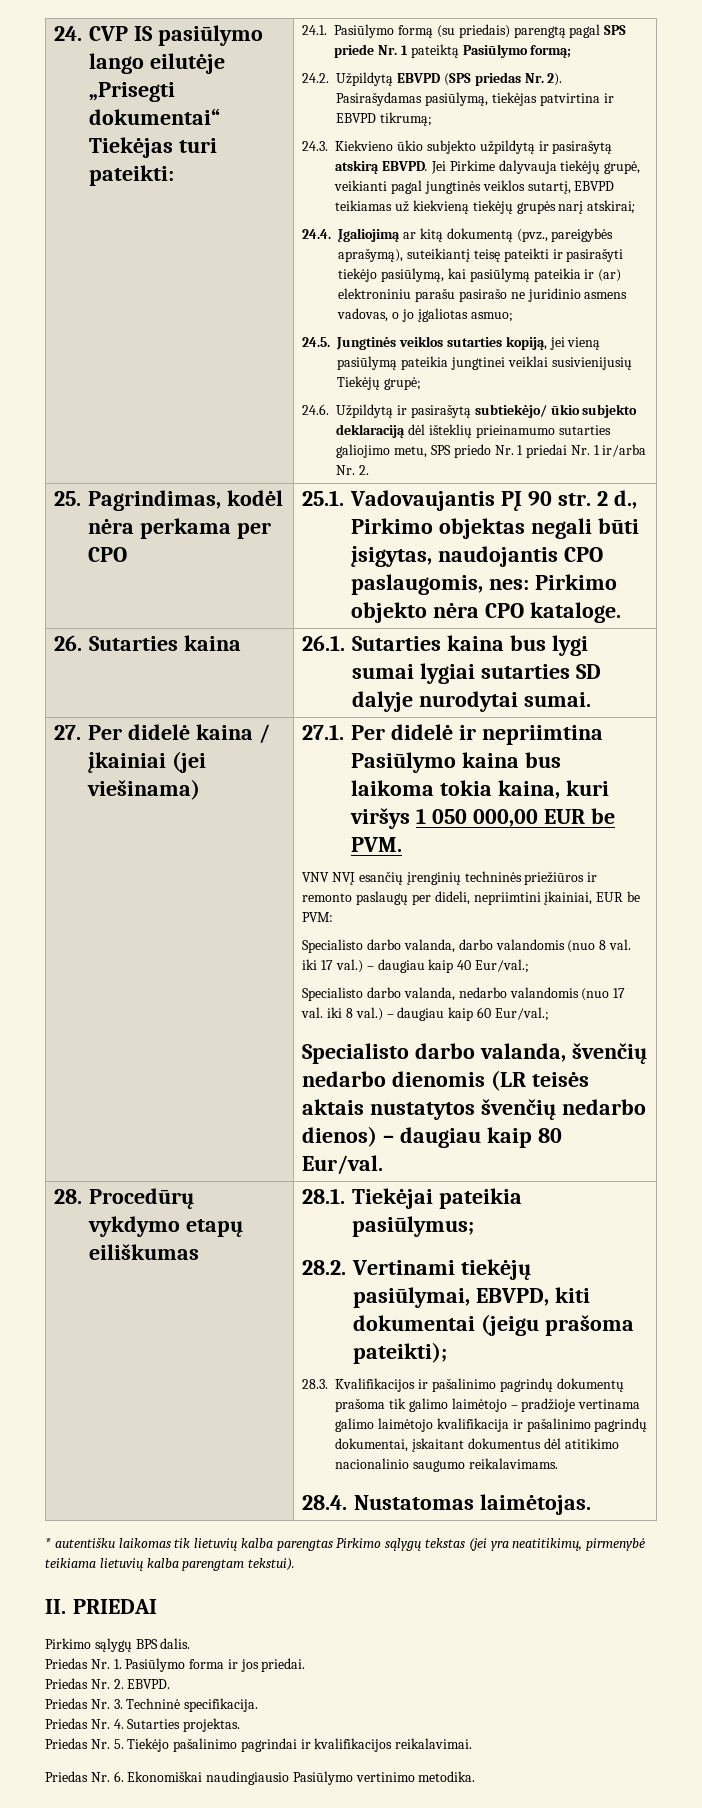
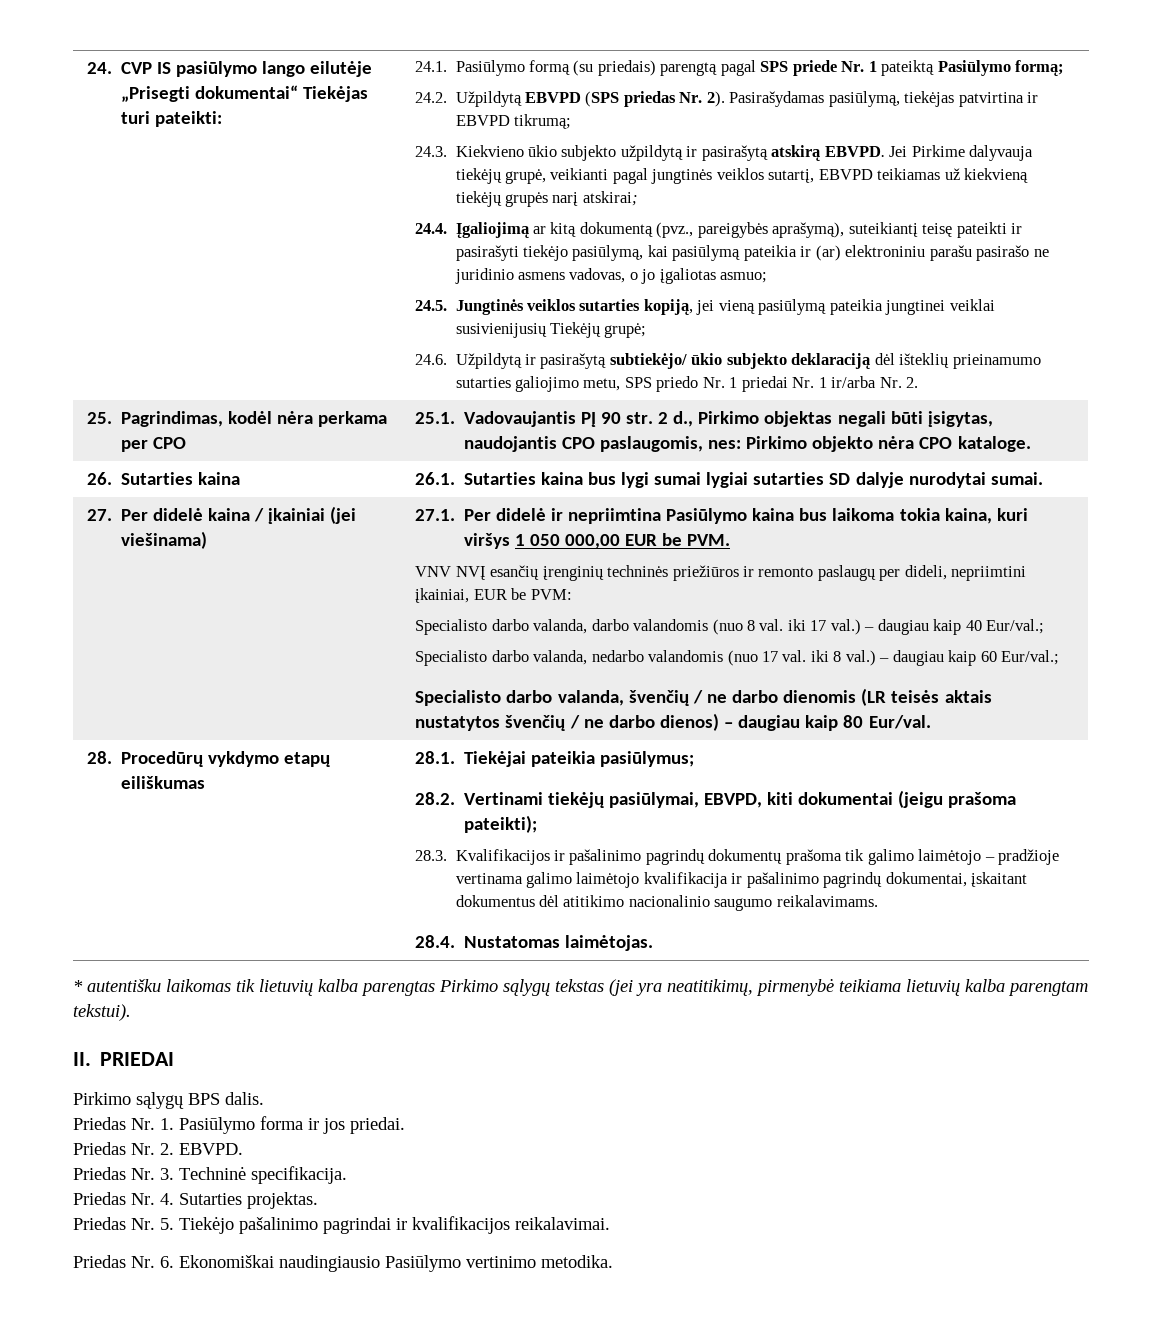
- Specialisto darbo valanda, švenčių nedarbo dienomis (LR teisės aktais nustatytos švenčių nedarbo dienos) – daugiau kaip 80 Eur/val.
+ Specialisto darbo valanda, švenčių / ne darbo dienomis (LR teisės aktais nustatytos švenčių / ne darbo dienos) – daugiau kaip 80 Eur/val.

